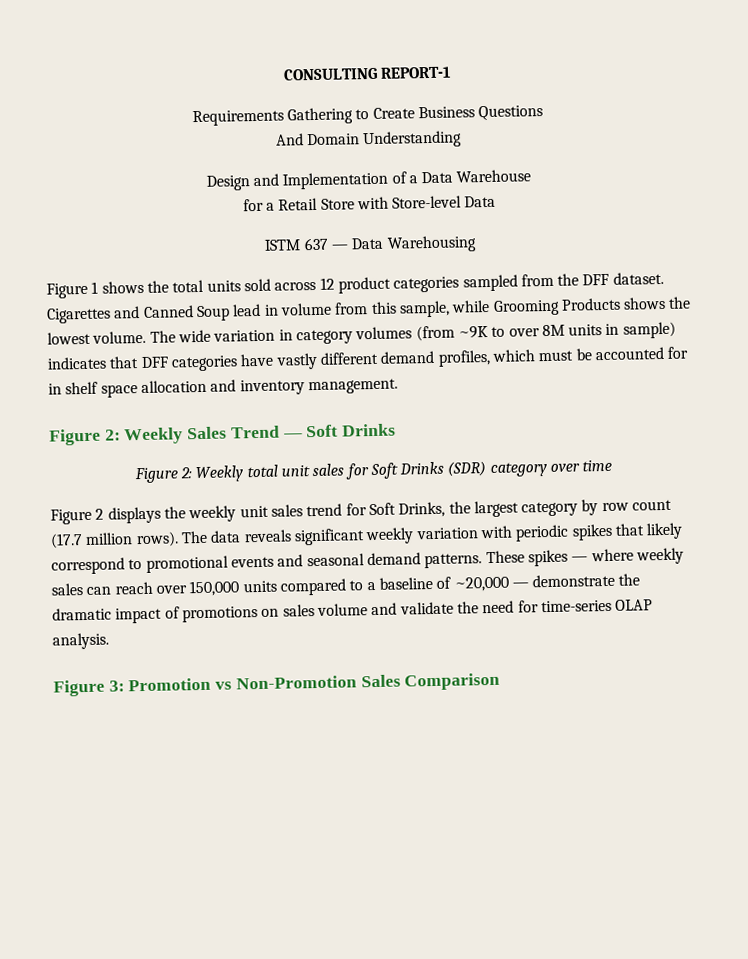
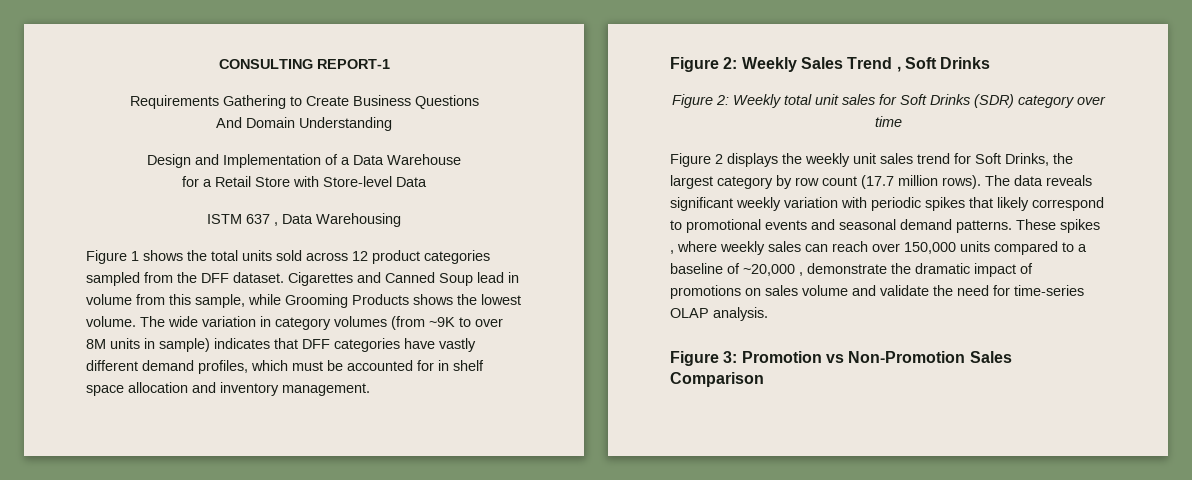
- ISTM 637 — Data Warehousing
+ ISTM 637 , Data Warehousing
- Figure 2: Weekly Sales Trend — Soft Drinks
+ Figure 2: Weekly Sales Trend , Soft Drinks
- These spikes — where weekly sales can reach over 150,000 units compared to a baseline of ~20,000 — demonstrate the dramatic impact of promotions on sales volume and validate the need for time-series OLAP analysis.
+ These spikes , where weekly sales can reach over 150,000 units compared to a baseline of ~20,000 , demonstrate the dramatic impact of promotions on sales volume and validate the need for time-series OLAP analysis.

